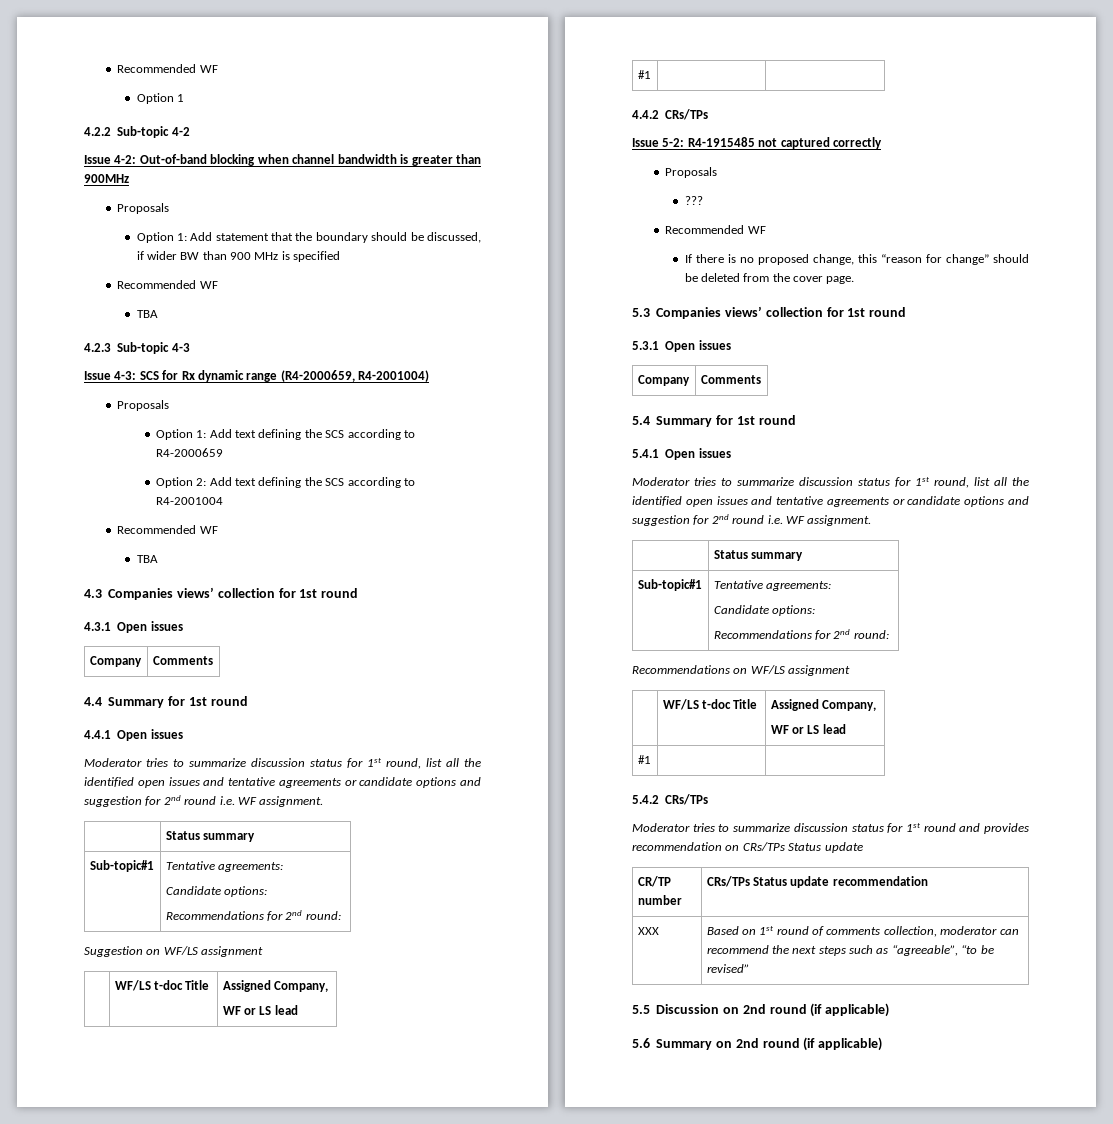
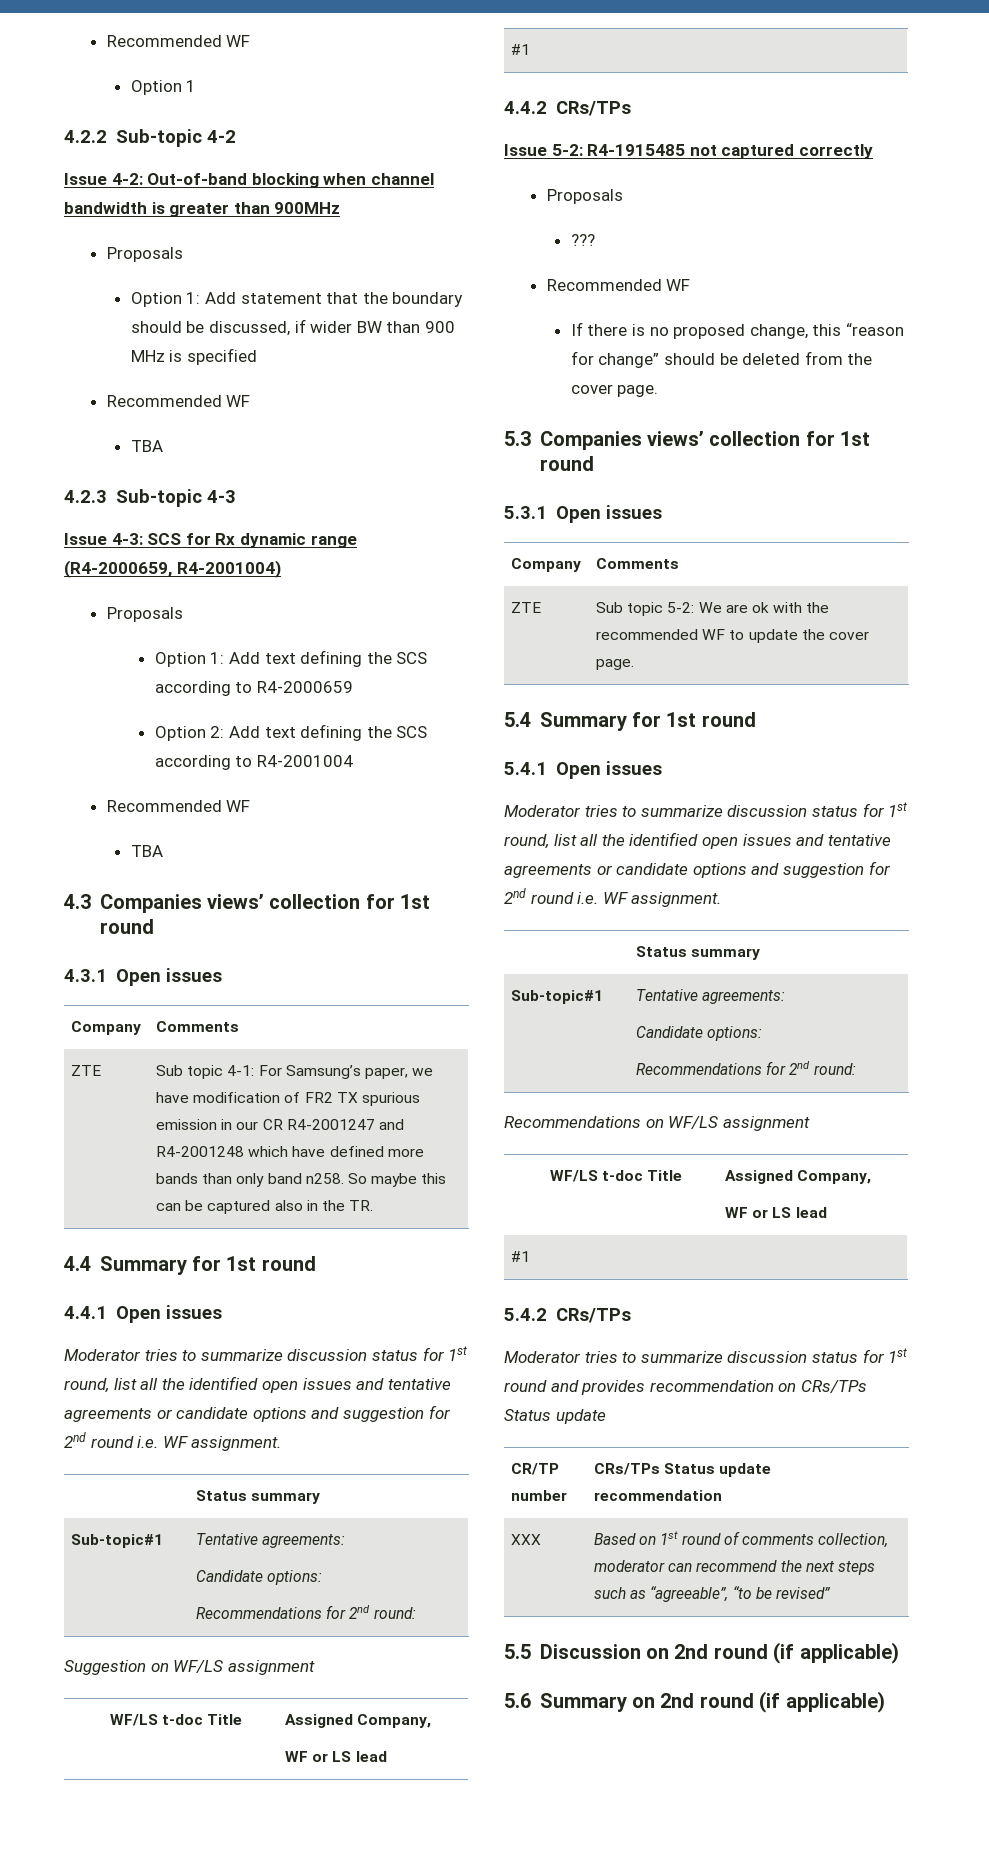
+ ZTE | Sub topic 4-1: For Samsung’s paper, we have modification of FR2 TX spurious emission in our CR R4-2001247 and R4-2001248 which have defined more bands than only band n258. So maybe this can be captured also in the TR.
+ ZTE | Sub topic 5-2: We are ok with the recommended WF to update the cover page.

